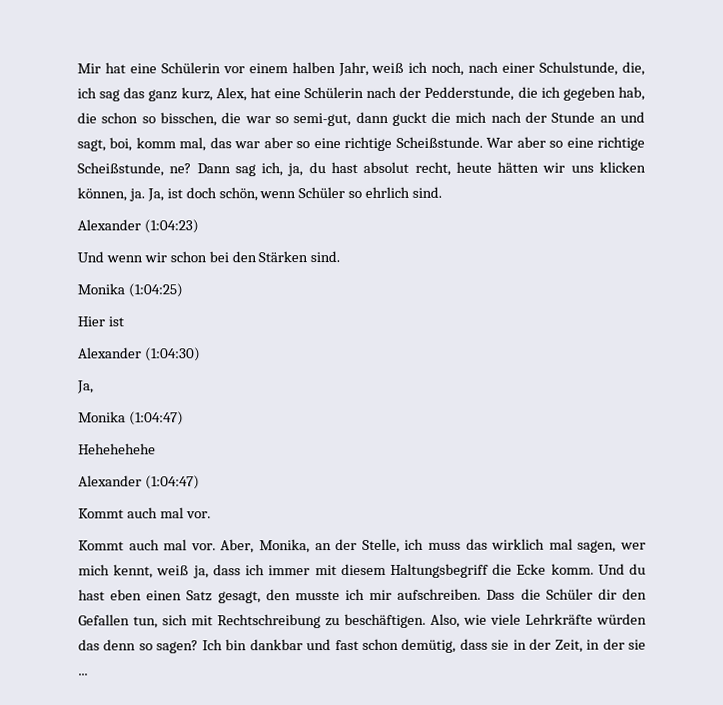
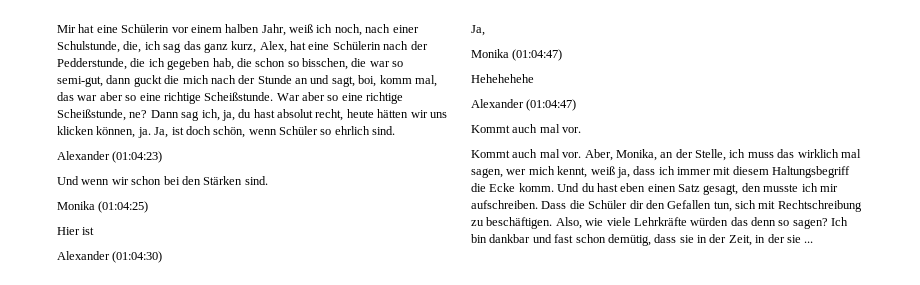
- Alexander (1:04:23)
+ Alexander (01:04:23)
- Monika (1:04:25)
+ Monika (01:04:25)
- Alexander (1:04:30)
+ Alexander (01:04:30)
- Monika (1:04:47)
+ Monika (01:04:47)
- Alexander (1:04:47)
+ Alexander (01:04:47)

